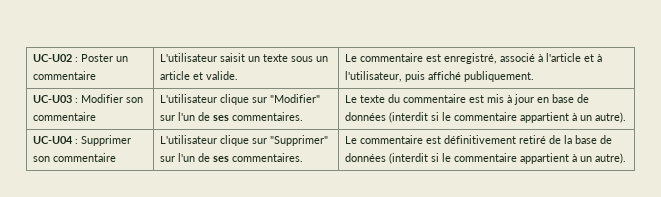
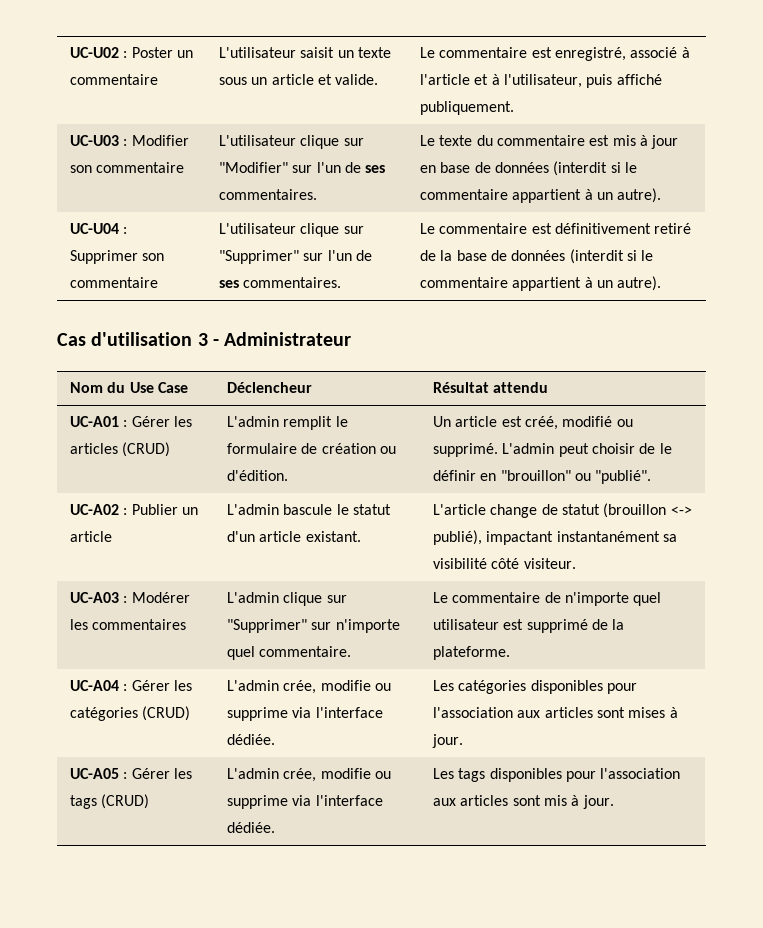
+ Cas d'utilisation 3 - Administrateur
+ Nom du Use Case | Déclencheur | Résultat attendu
+ UC-A01 : Gérer les articles (CRUD) | L'admin remplit le formulaire de création ou d'édition. | Un article est créé, modifié ou supprimé. L'admin peut choisir de le définir en "brouillon" ou "publié".
+ UC-A02 : Publier un article | L'admin bascule le statut d'un article existant. | L'article change de statut (brouillon <-> publié), impactant instantanément sa visibilité côté visiteur.
+ UC-A03 : Modérer les commentaires | L'admin clique sur "Supprimer" sur n'importe quel commentaire. | Le commentaire de n'importe quel utilisateur est supprimé de la plateforme.
+ UC-A04 : Gérer les catégories (CRUD) | L'admin crée, modifie ou supprime via l'interface dédiée. | Les catégories disponibles pour l'association aux articles sont mises à jour.
+ UC-A05 : Gérer les tags (CRUD) | L'admin crée, modifie ou supprime via l'interface dédiée. | Les tags disponibles pour l'association aux articles sont mis à jour.

